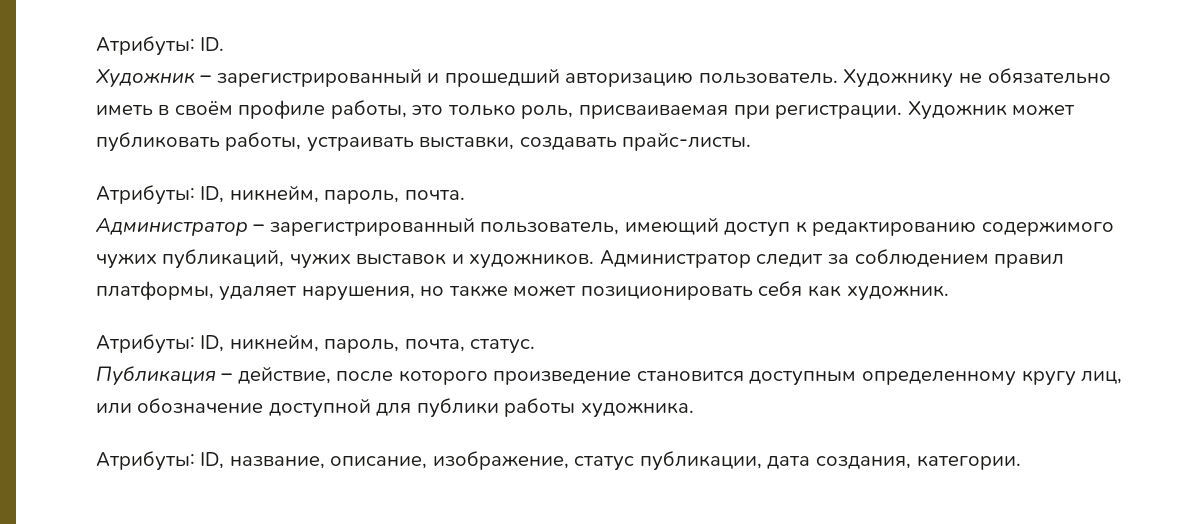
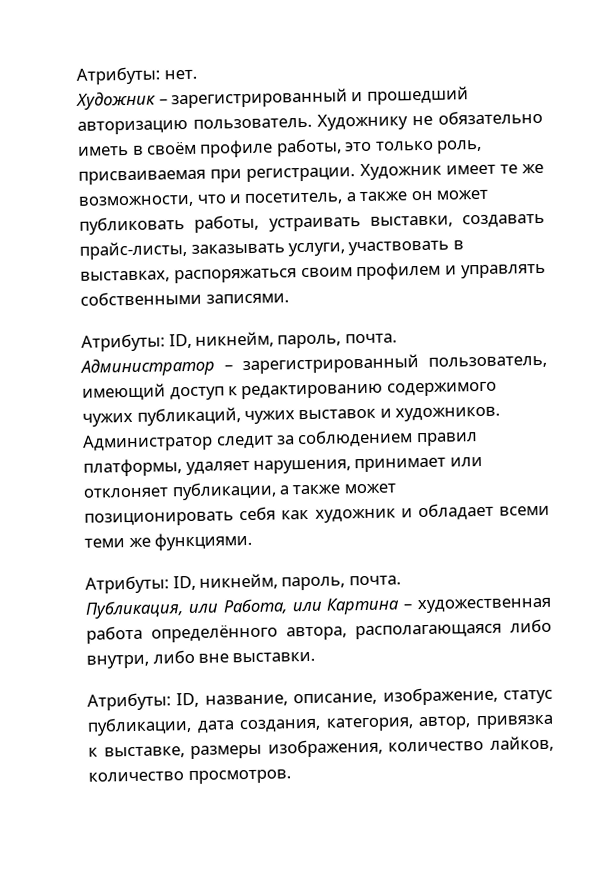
- Атрибуты: ID.
+ Атрибуты: нет.
- Художник может публиковать работы, устраивать выставки, создавать прайс-листы.
+ Художник имеет те же возможности, что и посетитель, а также он может публиковать работы, устраивать выставки, создавать прайс-листы, заказывать услуги, участвовать в выставках, распоряжаться своим профилем и управлять собственными записями.
- Администратор следит за соблюдением правил платформы, удаляет нарушения, но также может позиционировать себя как художник.
- Атрибуты: ID, никнейм, пароль, почта, статус.
- Публикация – действие, после которого произведение становится доступным определенному кругу лиц, или обозначение доступной для публики работы художника.
+ Администратор следит за соблюдением правил платформы, удаляет нарушения, принимает или отклоняет публикации, а также может позиционировать себя как художник и обладает всеми теми же функциями.
+ Атрибуты: ID, никнейм, пароль, почта.
+ Публикация, или Работа, или Картина – художественная работа определённого автора, располагающаяся либо внутри, либо вне выставки.
- Атрибуты: ID, название, описание, изображение, статус публикации, дата создания, категории.
+ Атрибуты: ID, название, описание, изображение, статус публикации, дата создания, категория, автор, привязка к выставке, размеры изображения, количество лайков, количество просмотров.

